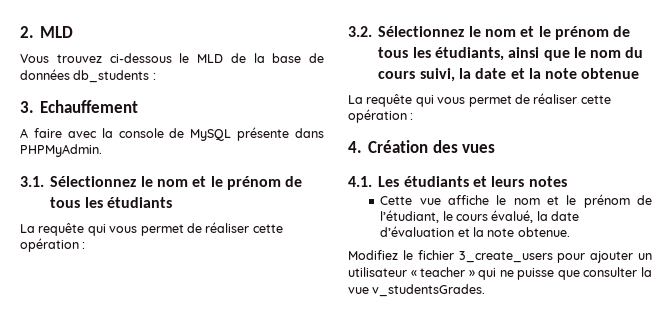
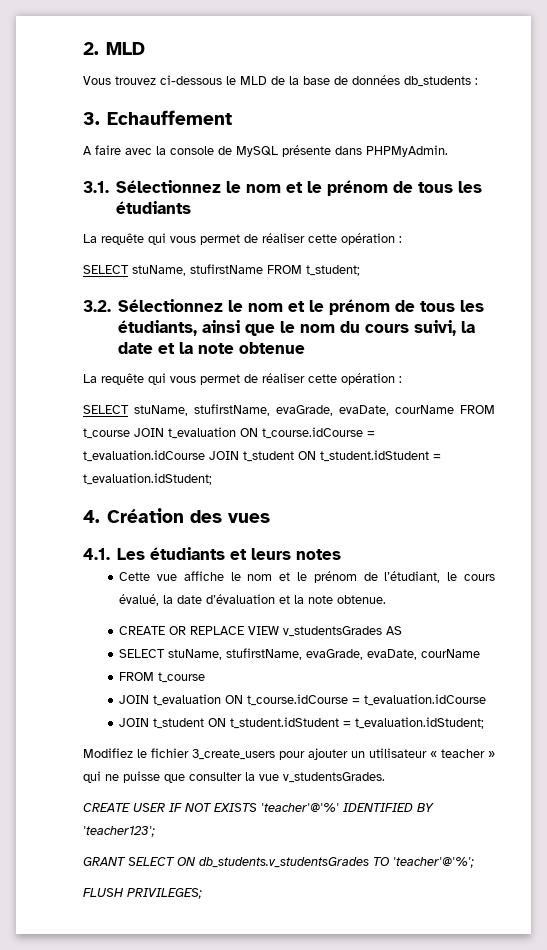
+ SELECT stuName, stufirstName FROM t_student;
+ SELECT stuName, stufirstName, evaGrade, evaDate, courName FROM t_course JOIN t_evaluation ON t_course.idCourse = t_evaluation.idCourse JOIN t_student ON t_student.idStudent = t_evaluation.idStudent;
+ CREATE OR REPLACE VIEW v_studentsGrades AS
+ SELECT stuName, stufirstName, evaGrade, evaDate, courName
+ FROM t_course
+ JOIN t_evaluation ON t_course.idCourse = t_evaluation.idCourse
+ JOIN t_student ON t_student.idStudent = t_evaluation.idStudent;
+ CREATE USER IF NOT EXISTS 'teacher'@'%' IDENTIFIED BY 'teacher123';
+ GRANT SELECT ON db_students.v_studentsGrades TO 'teacher'@'%';
+ FLUSH PRIVILEGES;

